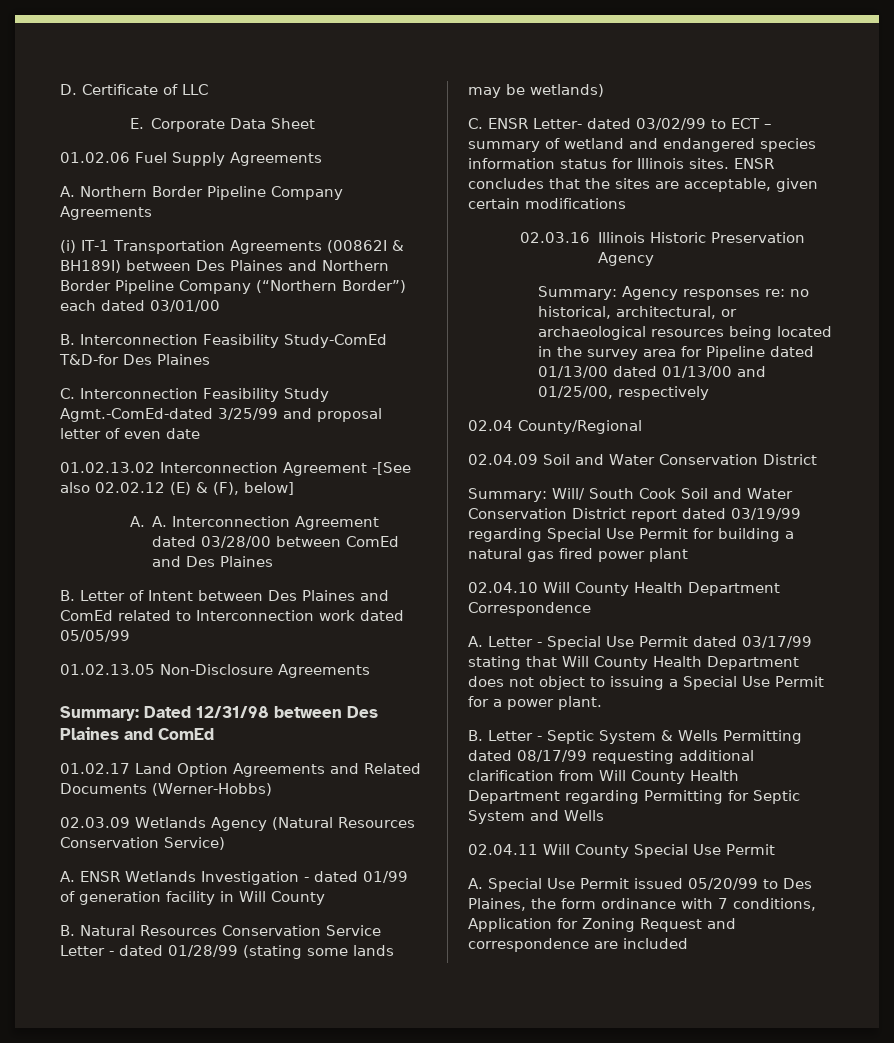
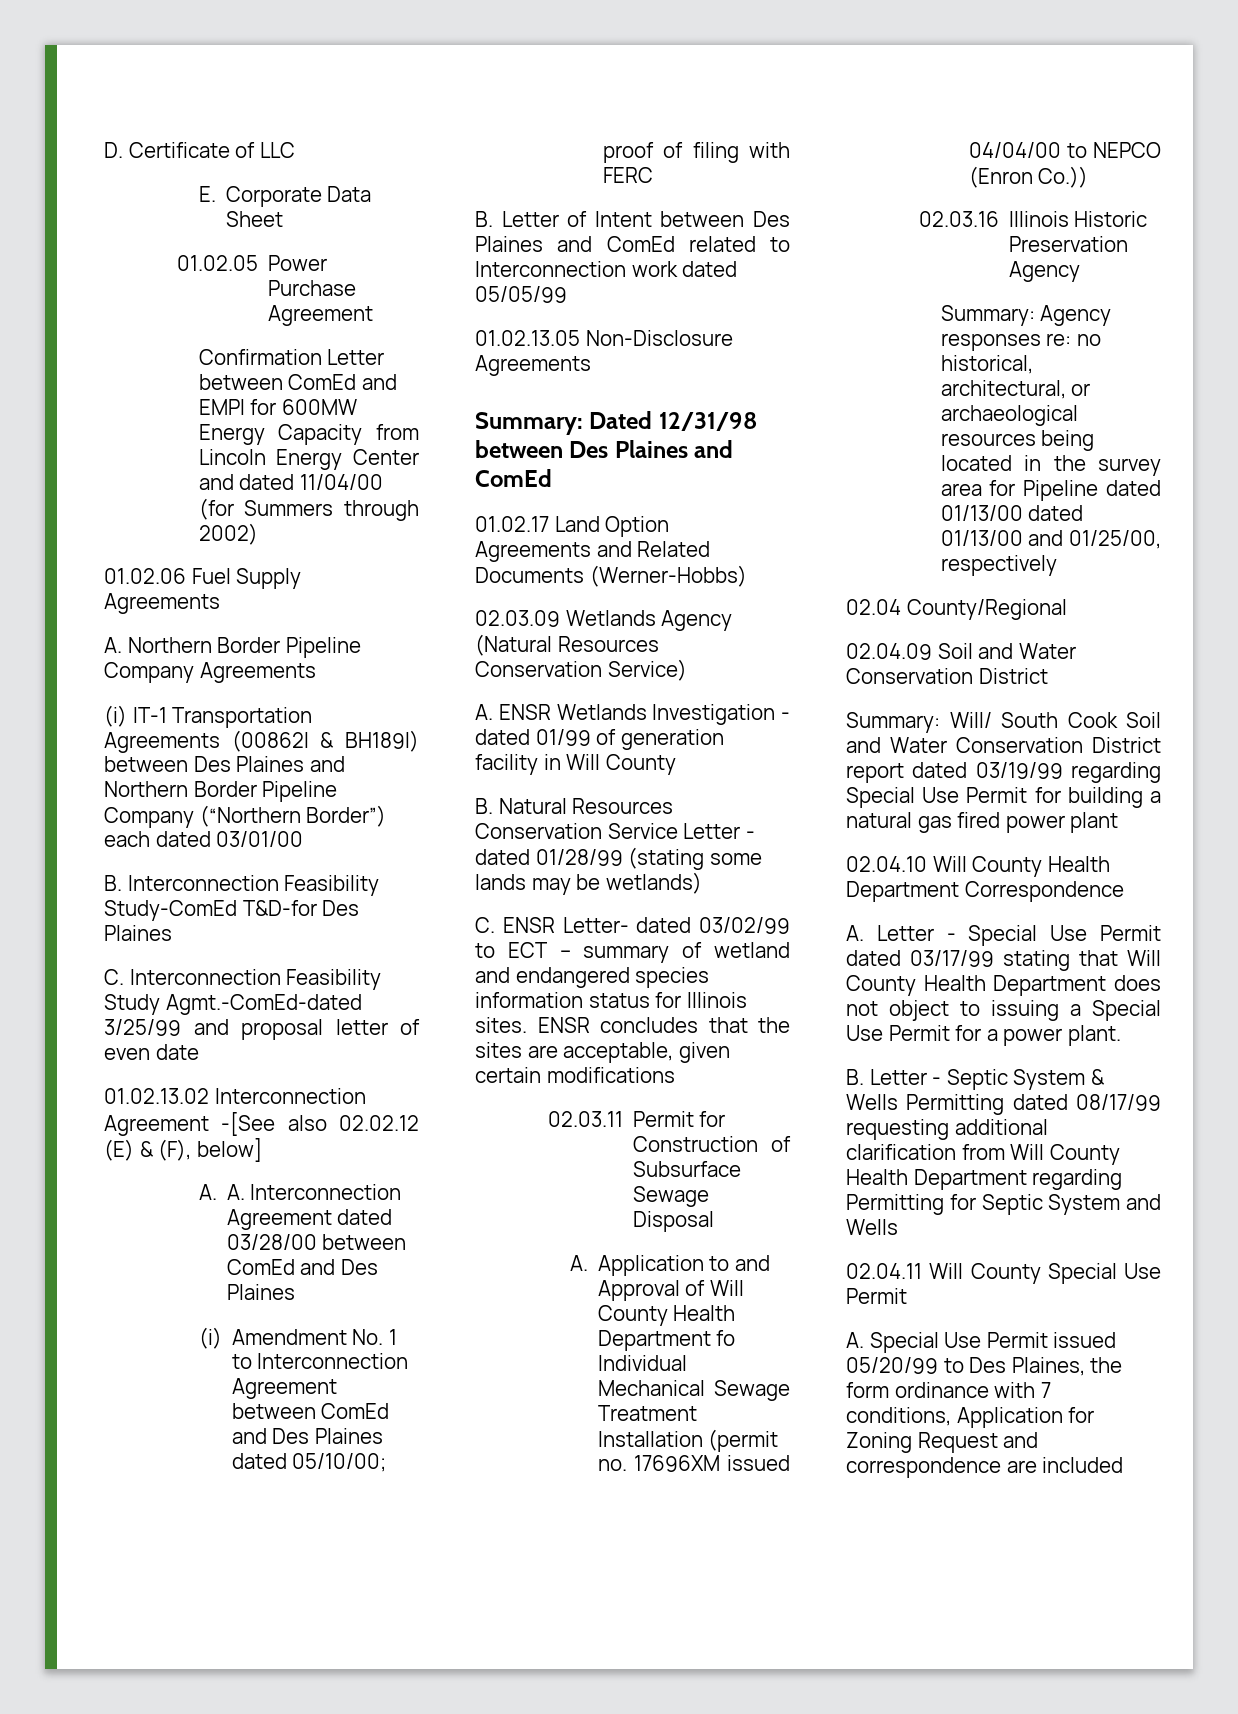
+ 01.02.05 Power Purchase Agreement
+ Confirmation Letter between ComEd and EMPI for 600MW Energy Capacity from Lincoln Energy Center and dated 11/04/00 (for Summers through 2002)
+ (i) Amendment No. 1 to Interconnection Agreement between ComEd and Des Plaines dated 05/10/00; proof of filing with FERC
+ 02.03.11 Permit for Construction of Subsurface Sewage Disposal
+ A. Application to and Approval of Will County Health Department fo Individual Mechanical Sewage Treatment Installation (permit no. 17696XM issued 04/04/00 to NEPCO (Enron Co.))

